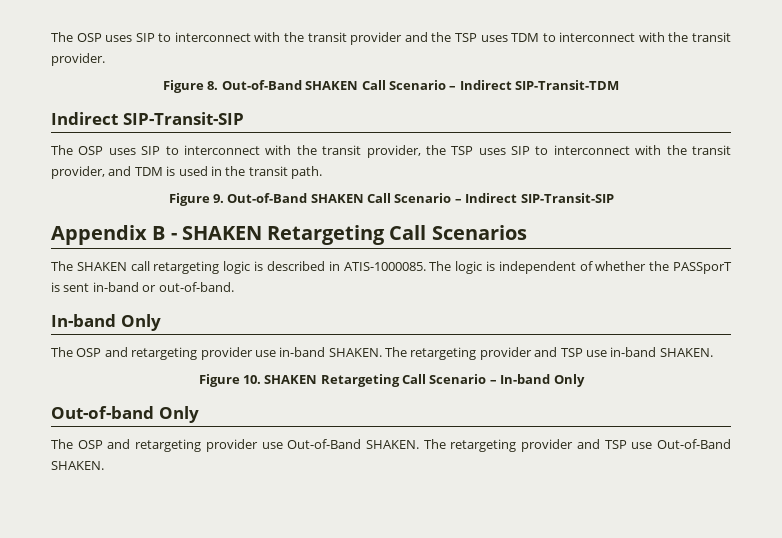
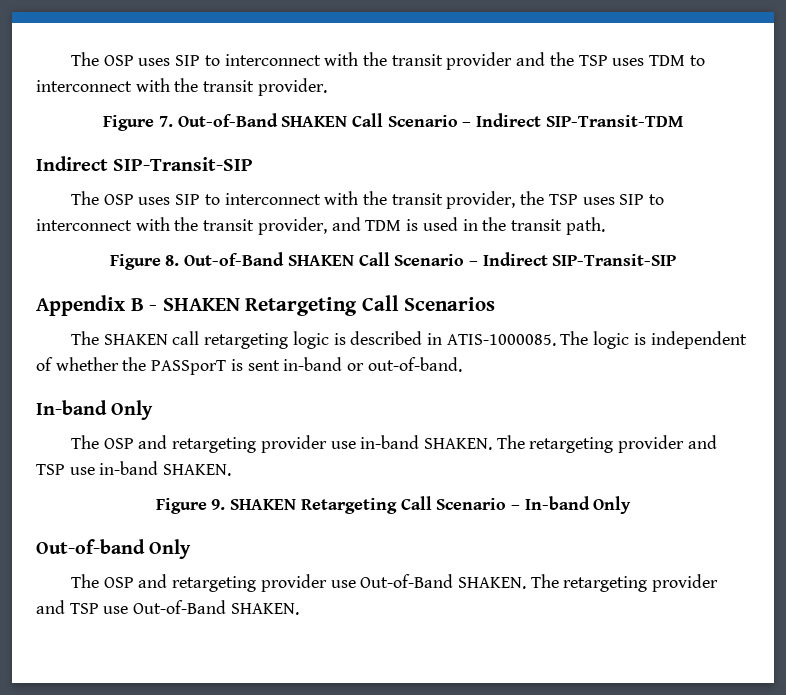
- Figure 8. Out-of-Band SHAKEN Call Scenario – Indirect SIP-Transit-TDM
+ Figure 7. Out-of-Band SHAKEN Call Scenario – Indirect SIP-Transit-TDM
- Figure 9. Out-of-Band SHAKEN Call Scenario – Indirect SIP-Transit-SIP
+ Figure 8. Out-of-Band SHAKEN Call Scenario – Indirect SIP-Transit-SIP
- Figure 10. SHAKEN Retargeting Call Scenario – In-band Only
+ Figure 9. SHAKEN Retargeting Call Scenario – In-band Only

